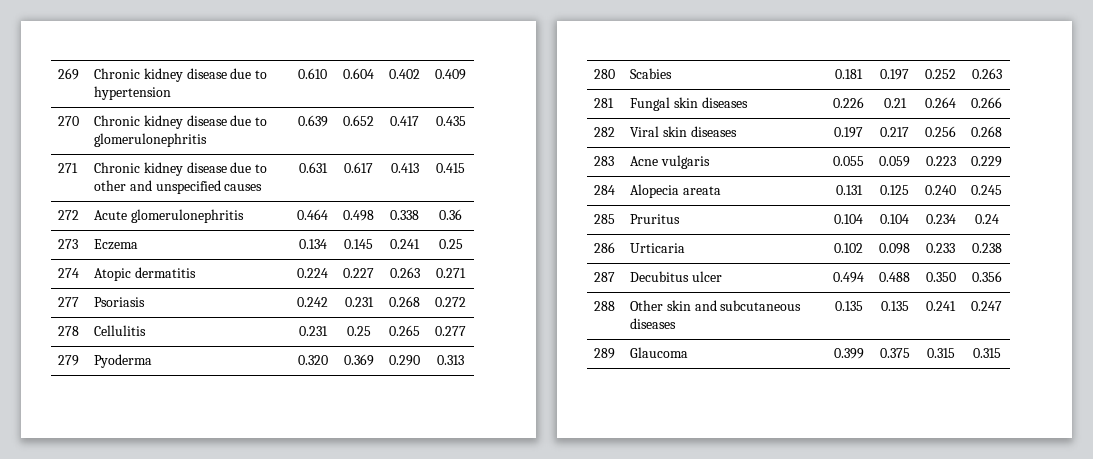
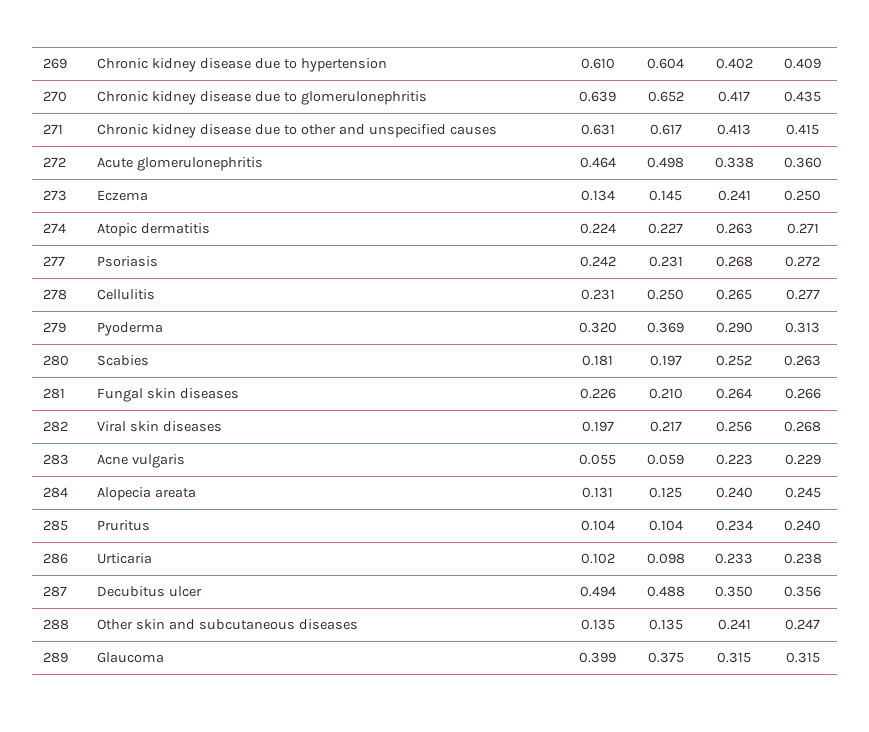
- 272 | Acute glomerulonephritis | 0.464 | 0.498 | 0.338 | 0.36
+ 272 | Acute glomerulonephritis | 0.464 | 0.498 | 0.338 | 0.360
- 273 | Eczema | 0.134 | 0.145 | 0.241 | 0.25
+ 273 | Eczema | 0.134 | 0.145 | 0.241 | 0.250
- 278 | Cellulitis | 0.231 | 0.25 | 0.265 | 0.277
+ 278 | Cellulitis | 0.231 | 0.250 | 0.265 | 0.277
- 281 | Fungal skin diseases | 0.226 | 0.21 | 0.264 | 0.266
+ 281 | Fungal skin diseases | 0.226 | 0.210 | 0.264 | 0.266
- 285 | Pruritus | 0.104 | 0.104 | 0.234 | 0.24
+ 285 | Pruritus | 0.104 | 0.104 | 0.234 | 0.240

